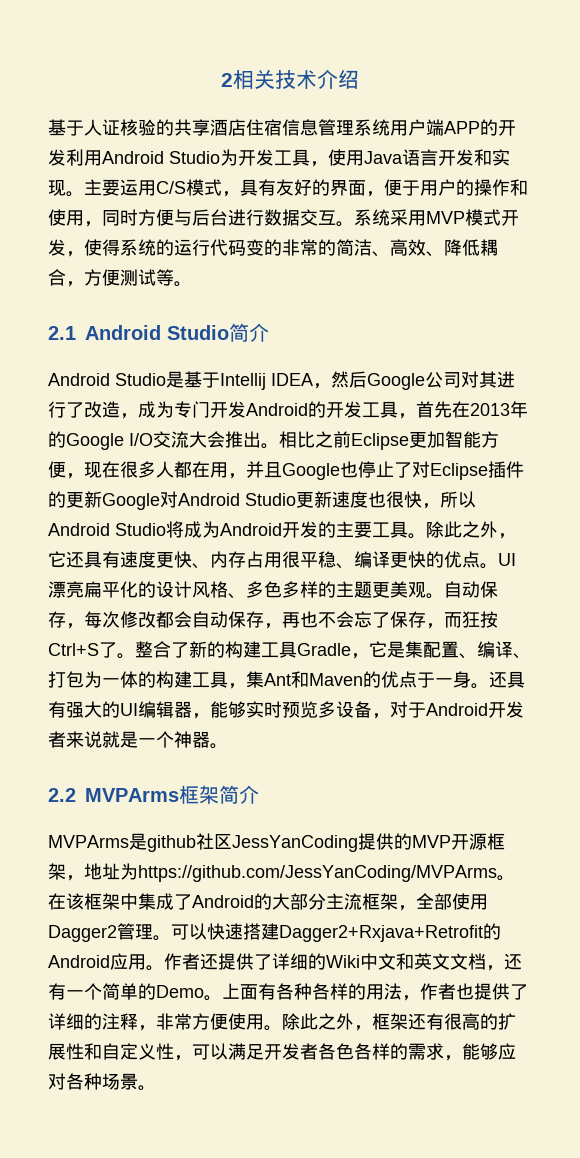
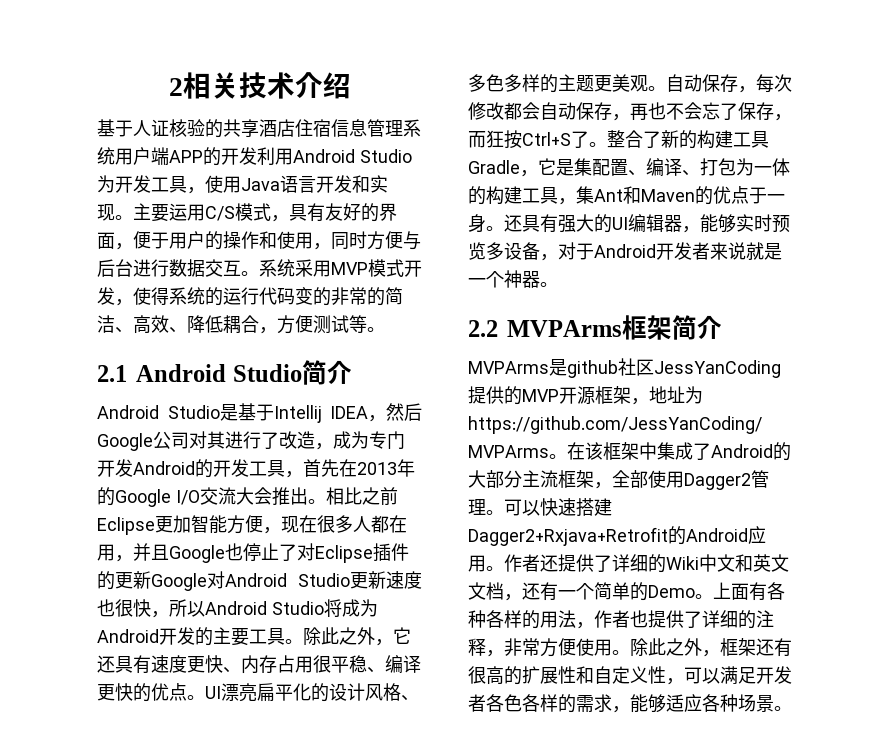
- 除此之外，框架还有很高的扩展性和自定义性，可以满足开发者各色各样的需求，能够应对各种场景。
+ 除此之外，框架还有很高的扩展性和自定义性，可以满足开发者各色各样的需求，能够适应各种场景。

